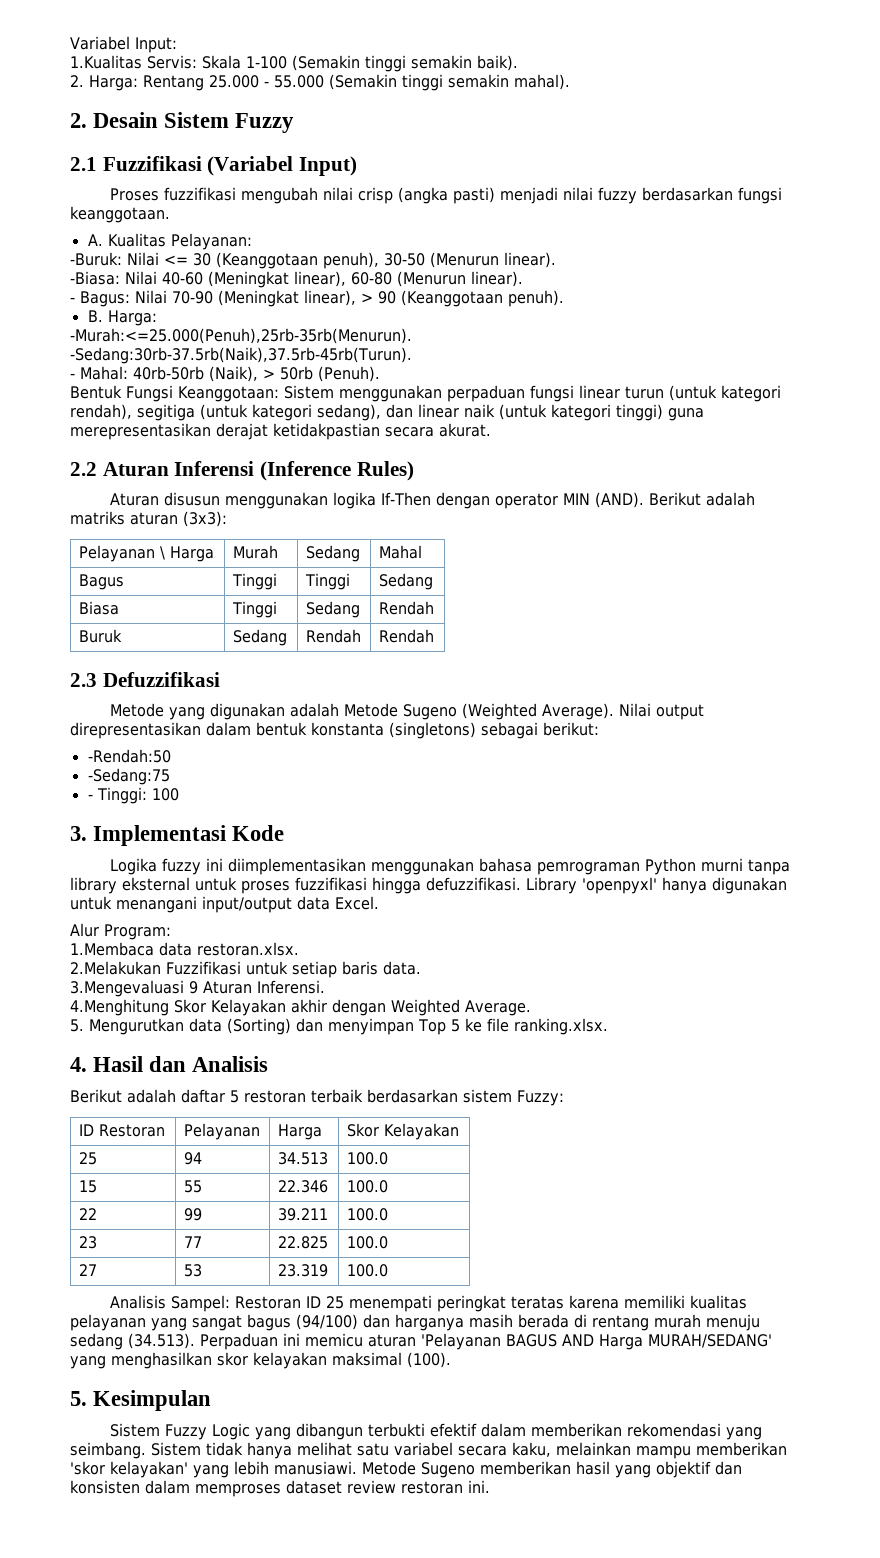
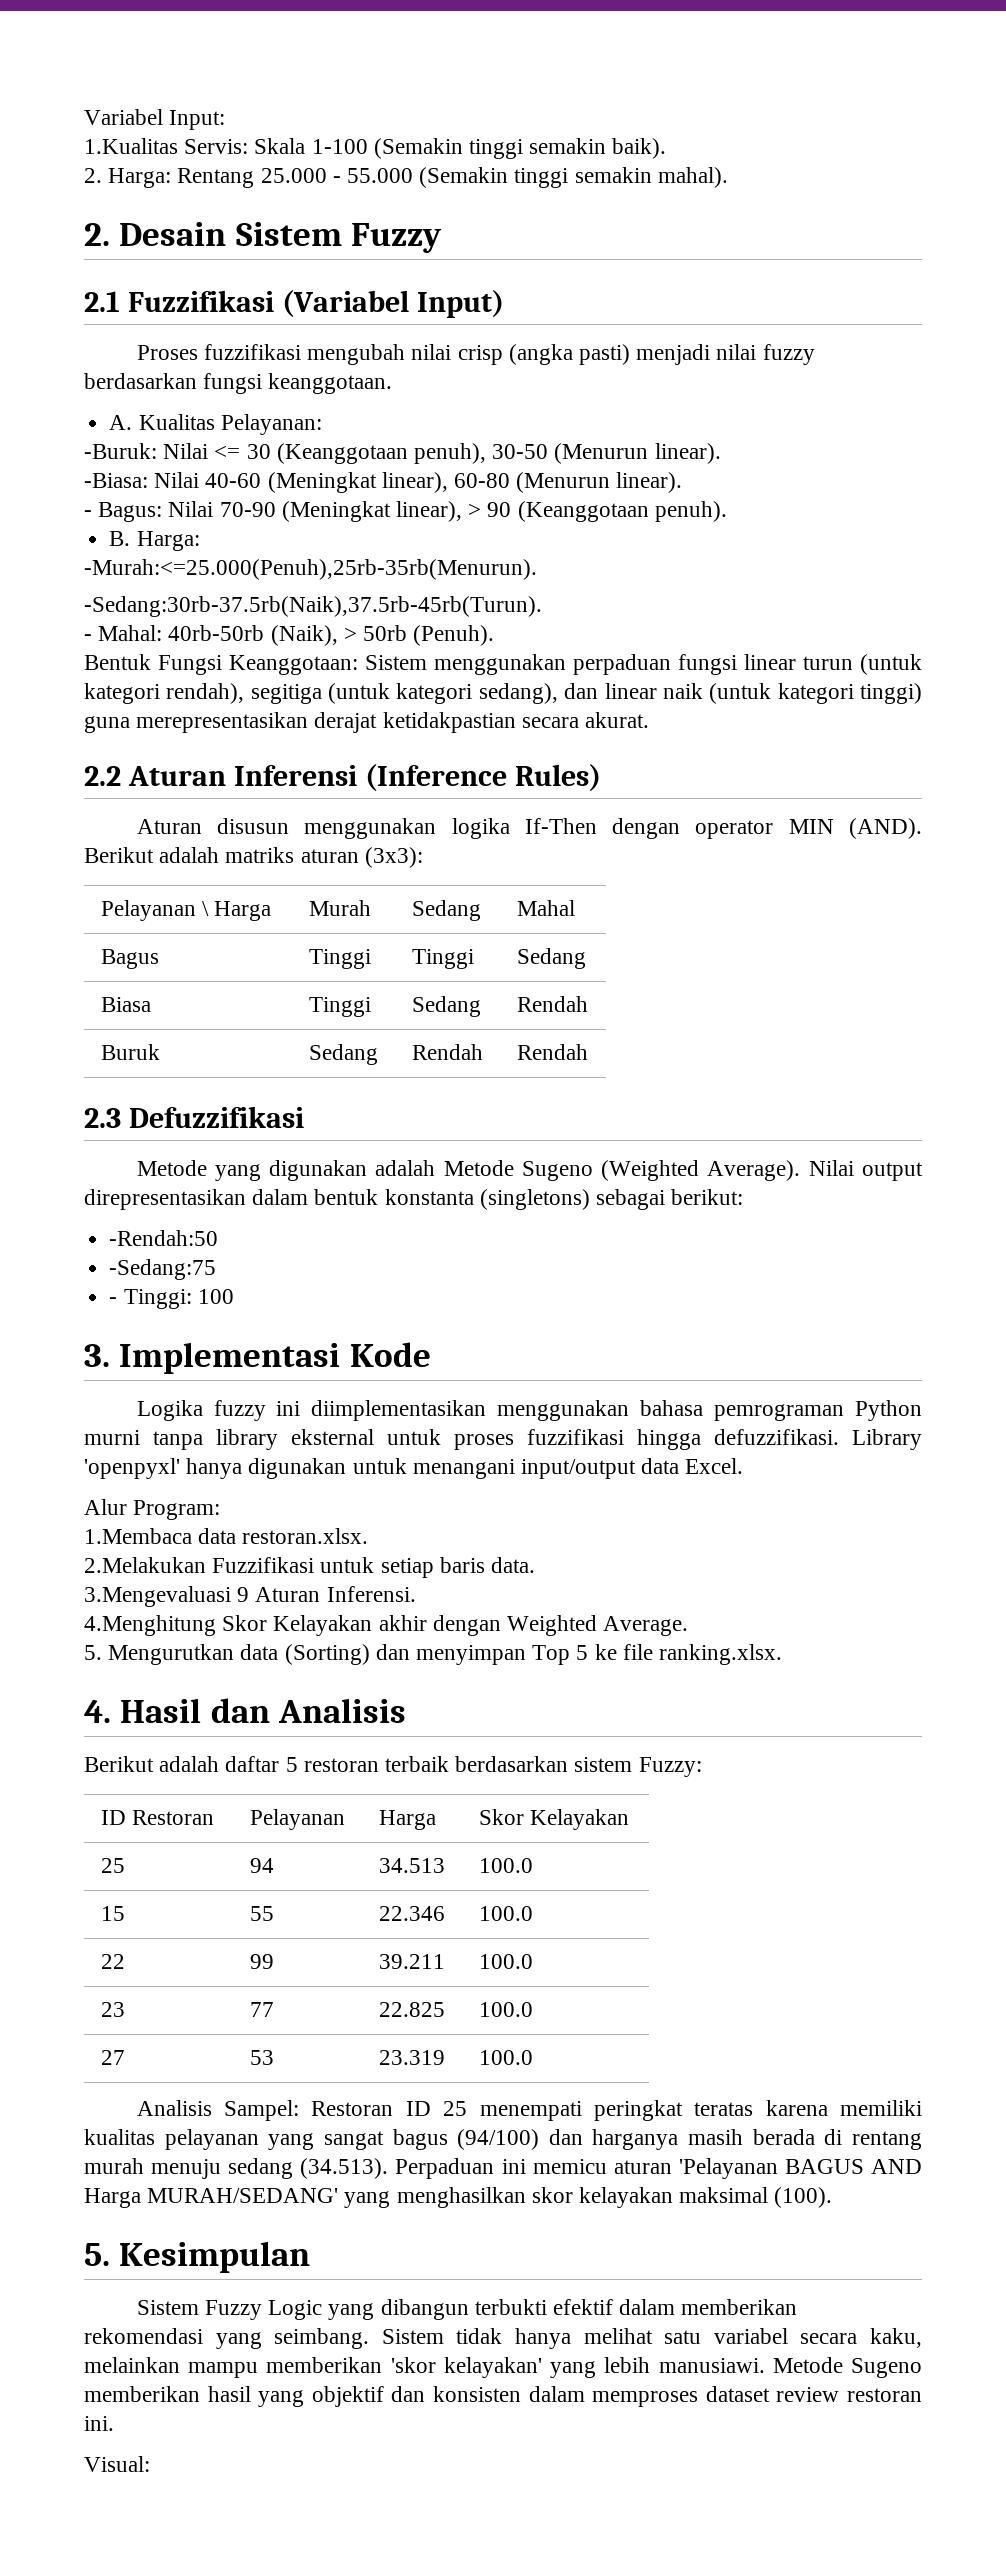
+ Visual:

